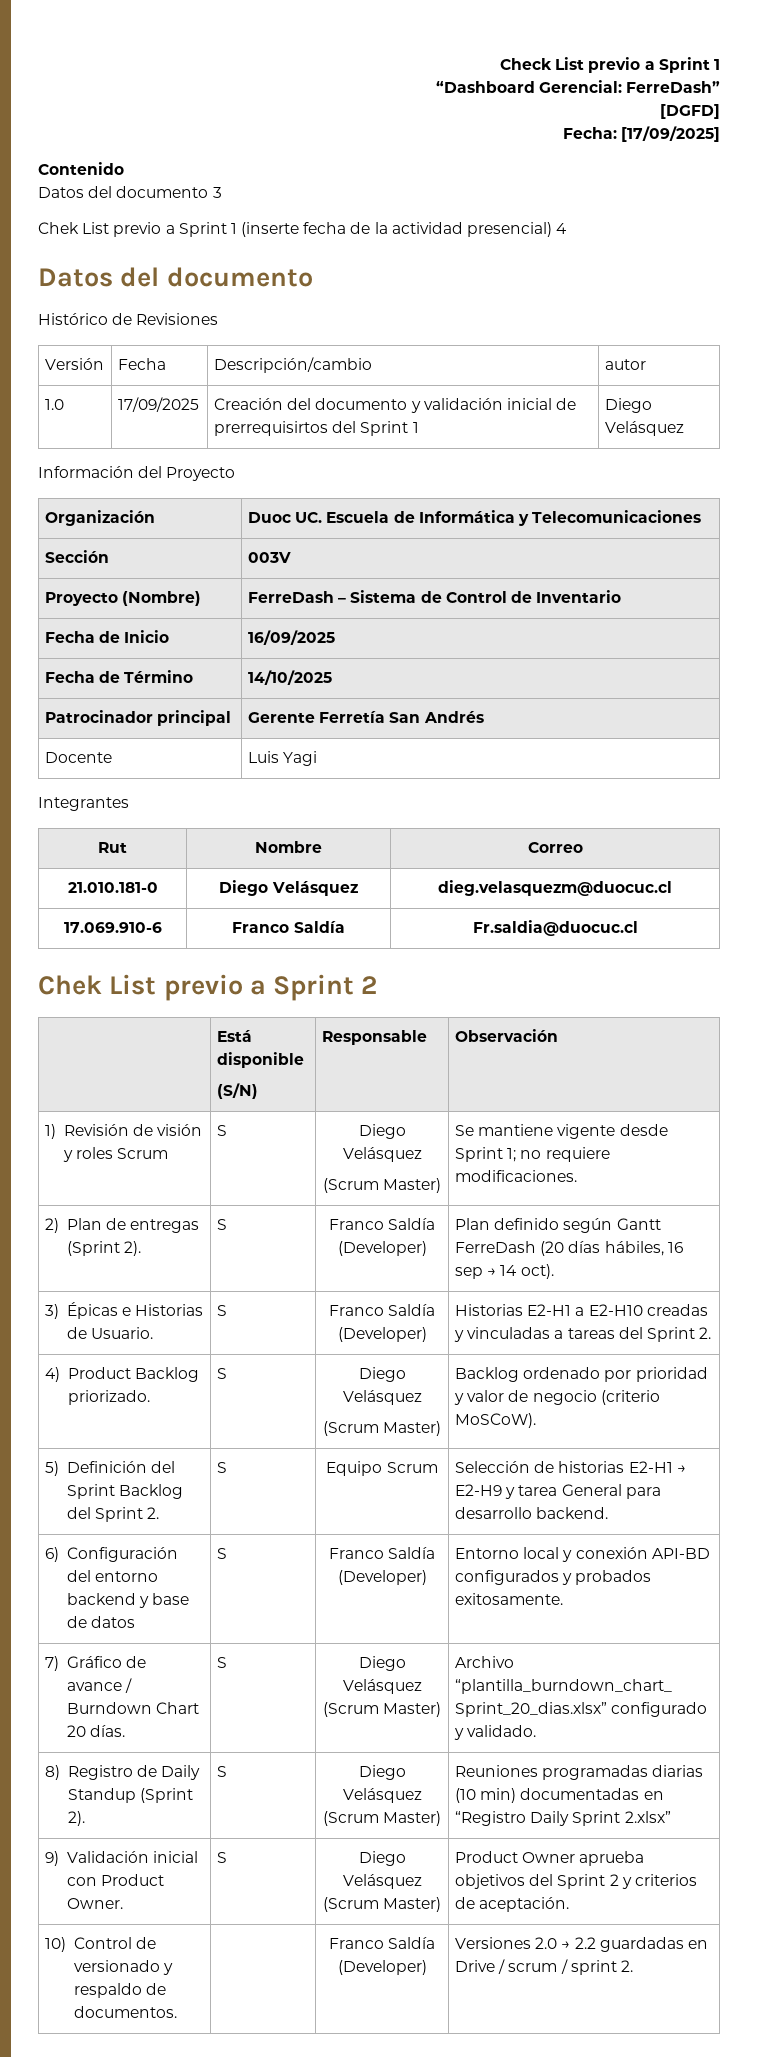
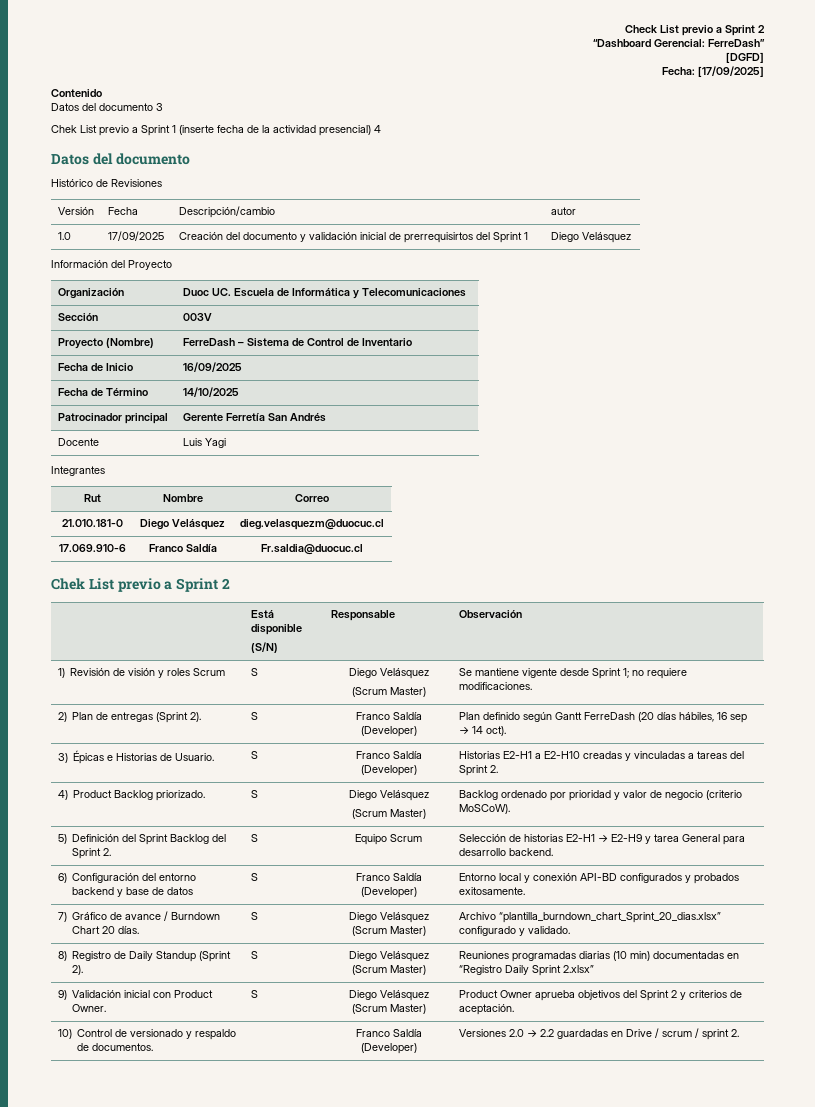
- Check List previo a Sprint 1
+ Check List previo a Sprint 2

